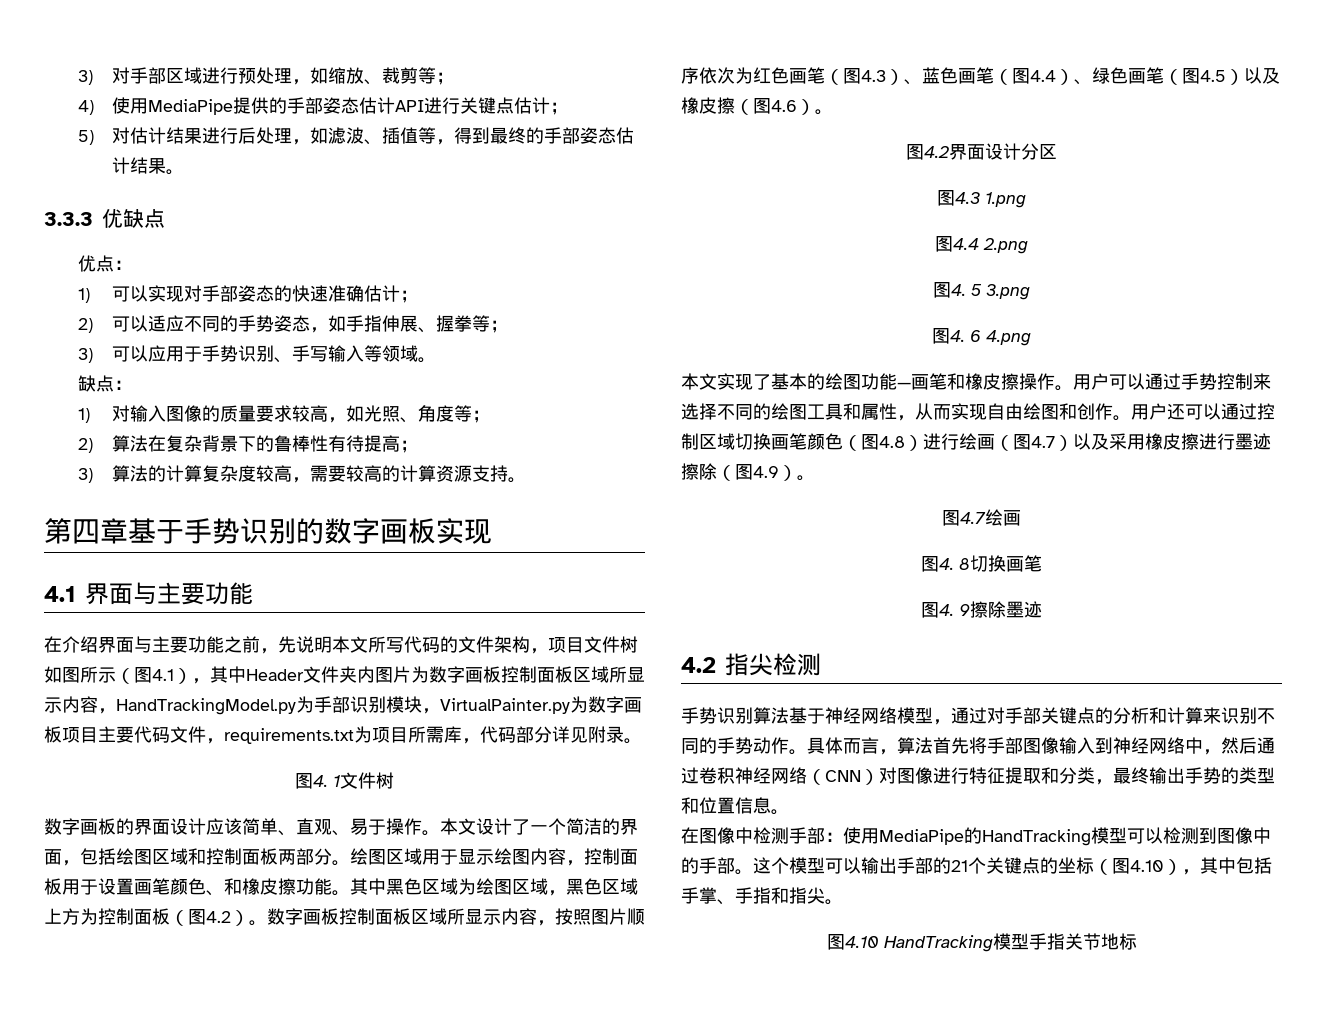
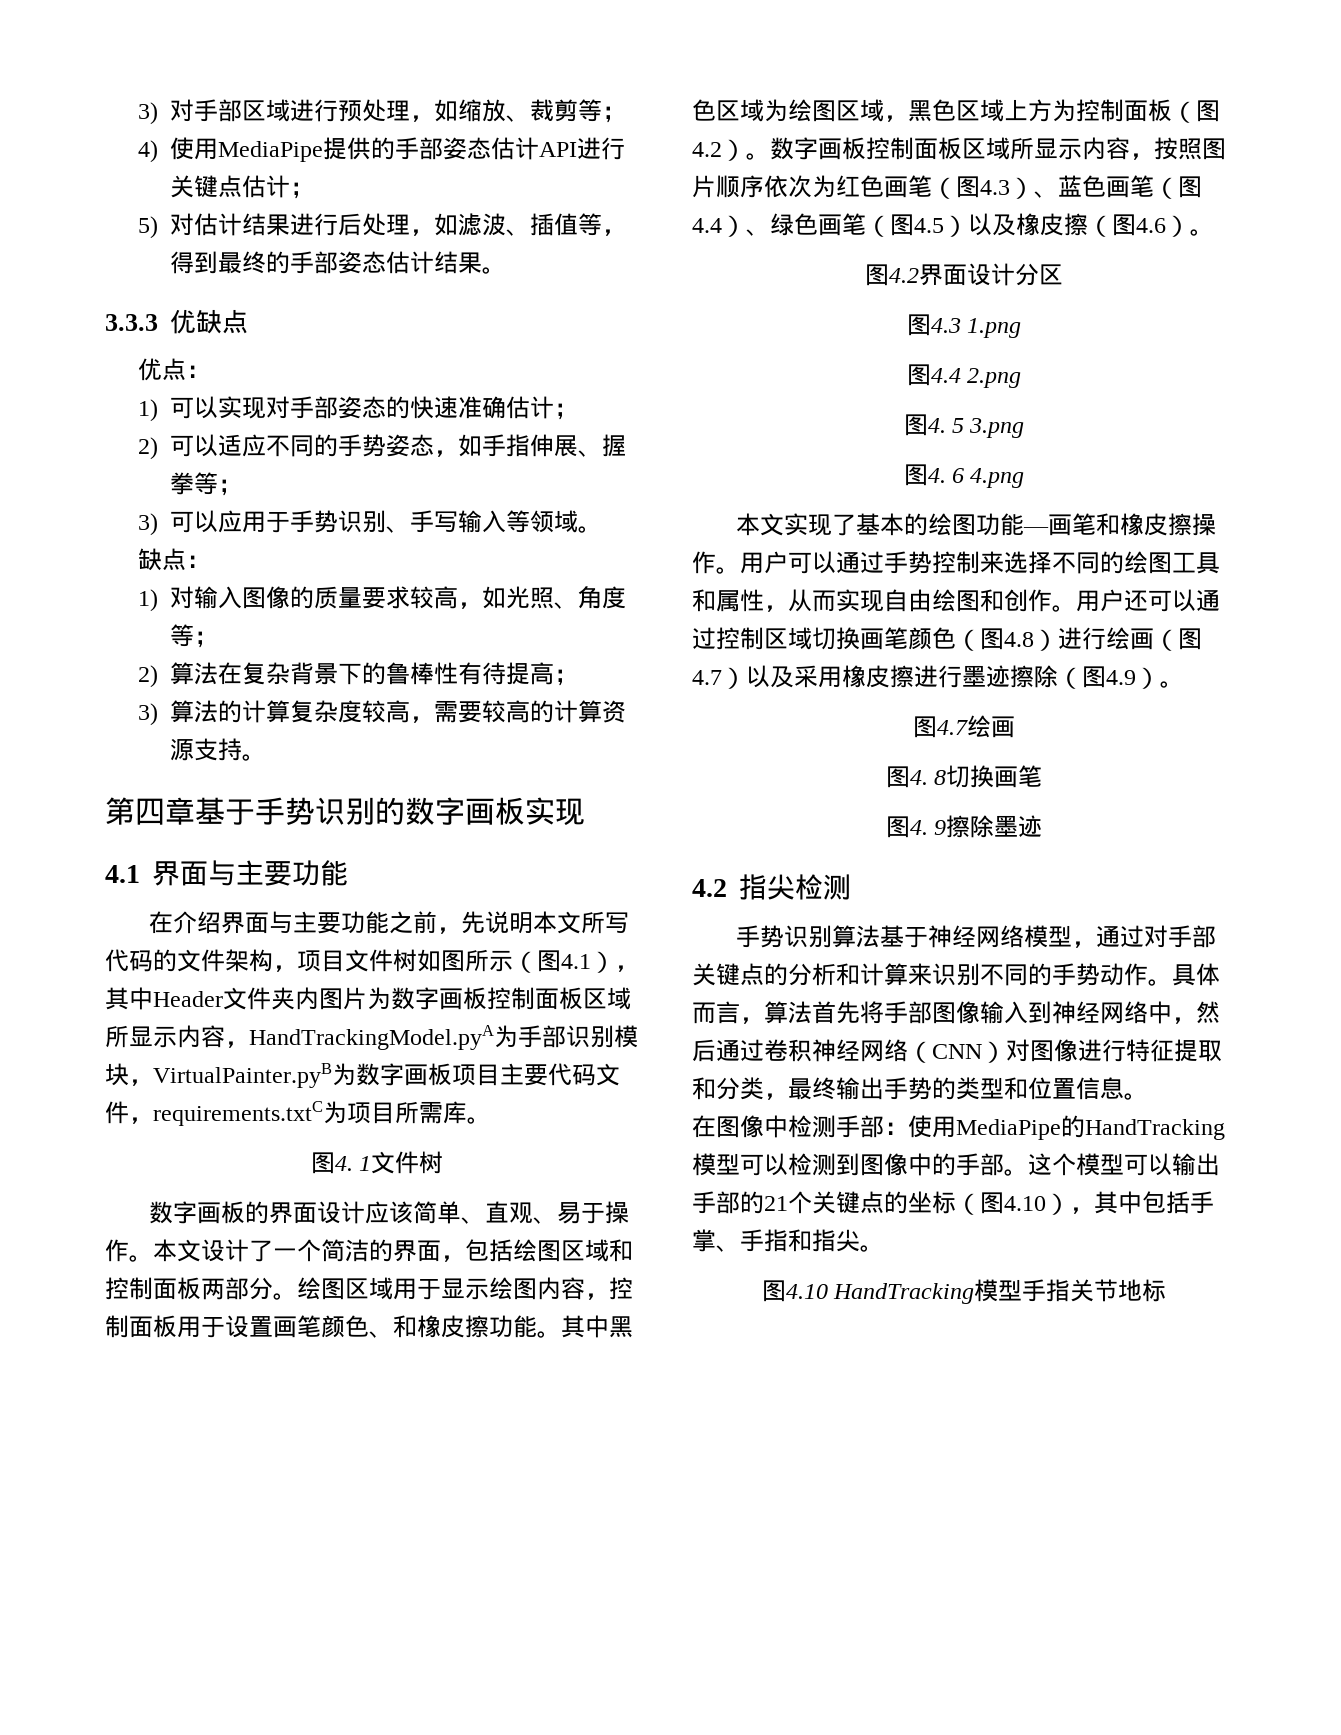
- 在介绍界面与主要功能之前，先说明本文所写代码的文件架构，项目文件树如图所示（图4.1），其中Header文件夹内图片为数字画板控制面板区域所显示内容，HandTrackingModel.py为手部识别模块，VirtualPainter.py为数字画板项目主要代码文件，requirements.txt为项目所需库，代码部分详见附录。
+ 在介绍界面与主要功能之前，先说明本文所写代码的文件架构，项目文件树如图所示（图4.1），其中Header文件夹内图片为数字画板控制面板区域所显示内容，HandTrackingModel.pyA为手部识别模块，VirtualPainter.pyB为数字画板项目主要代码文件，requirements.txtC为项目所需库。

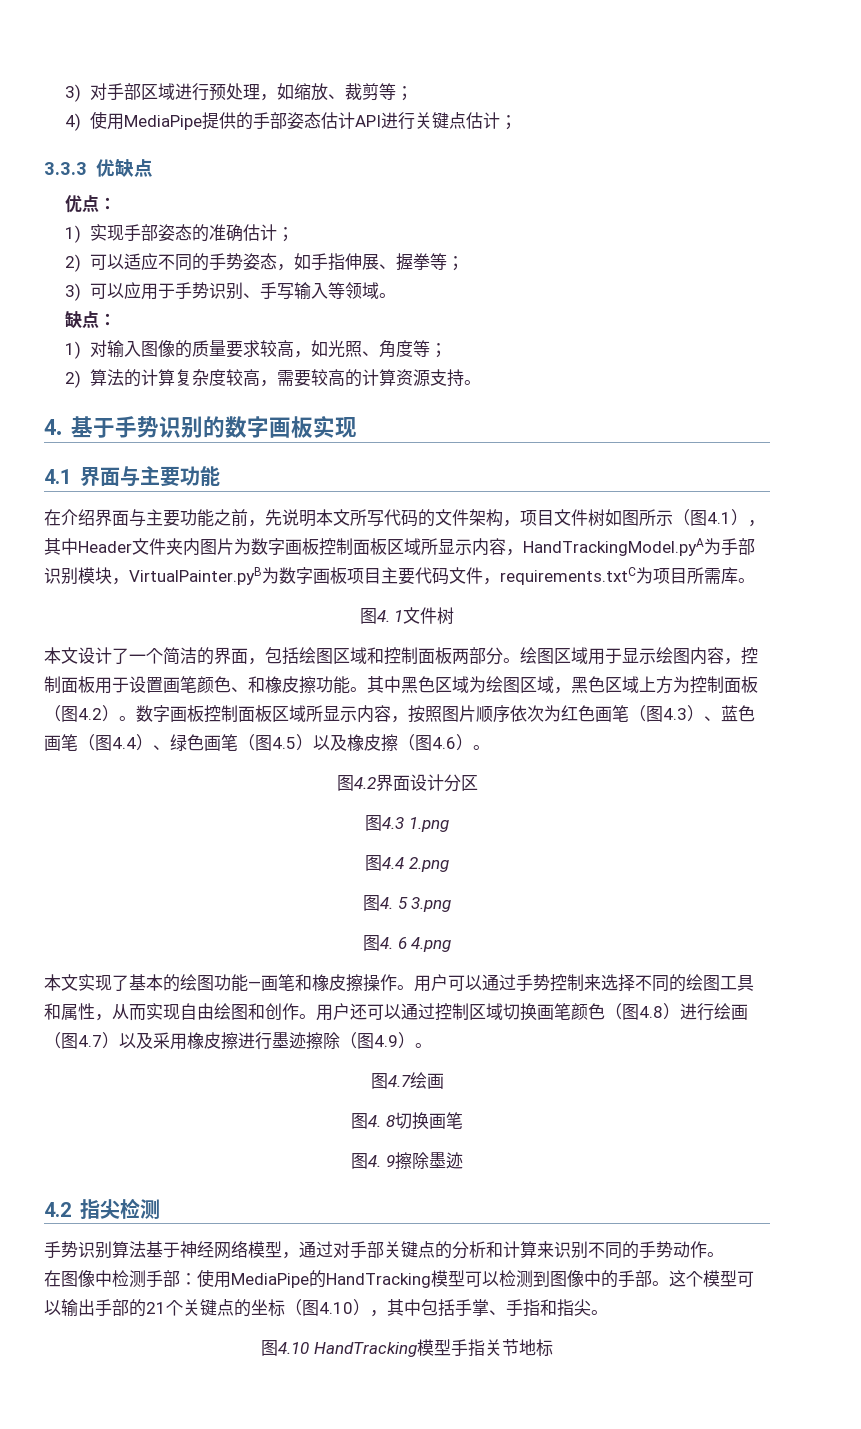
- 5)对估计结果进行后处理，如滤波、插值等，得到最终的手部姿态估计结果。
- 1)可以实现对手部姿态的快速准确估计；
+ 1)实现手部姿态的准确估计；
- 2)算法在复杂背景下的鲁棒性有待提高；
- 3)算法的计算复杂度较高，需要较高的计算资源支持。
+ 2)算法的计算复杂度较高，需要较高的计算资源支持。
- 第四章基于手势识别的数字画板实现
+ 4.基于手势识别的数字画板实现
- 数字画板的界面设计应该简单、直观、易于操作。
- 具体而言，算法首先将手部图像输入到神经网络中，然后通过卷积神经网络（CNN）对图像进行特征提取和分类，最终输出手势的类型和位置信息。

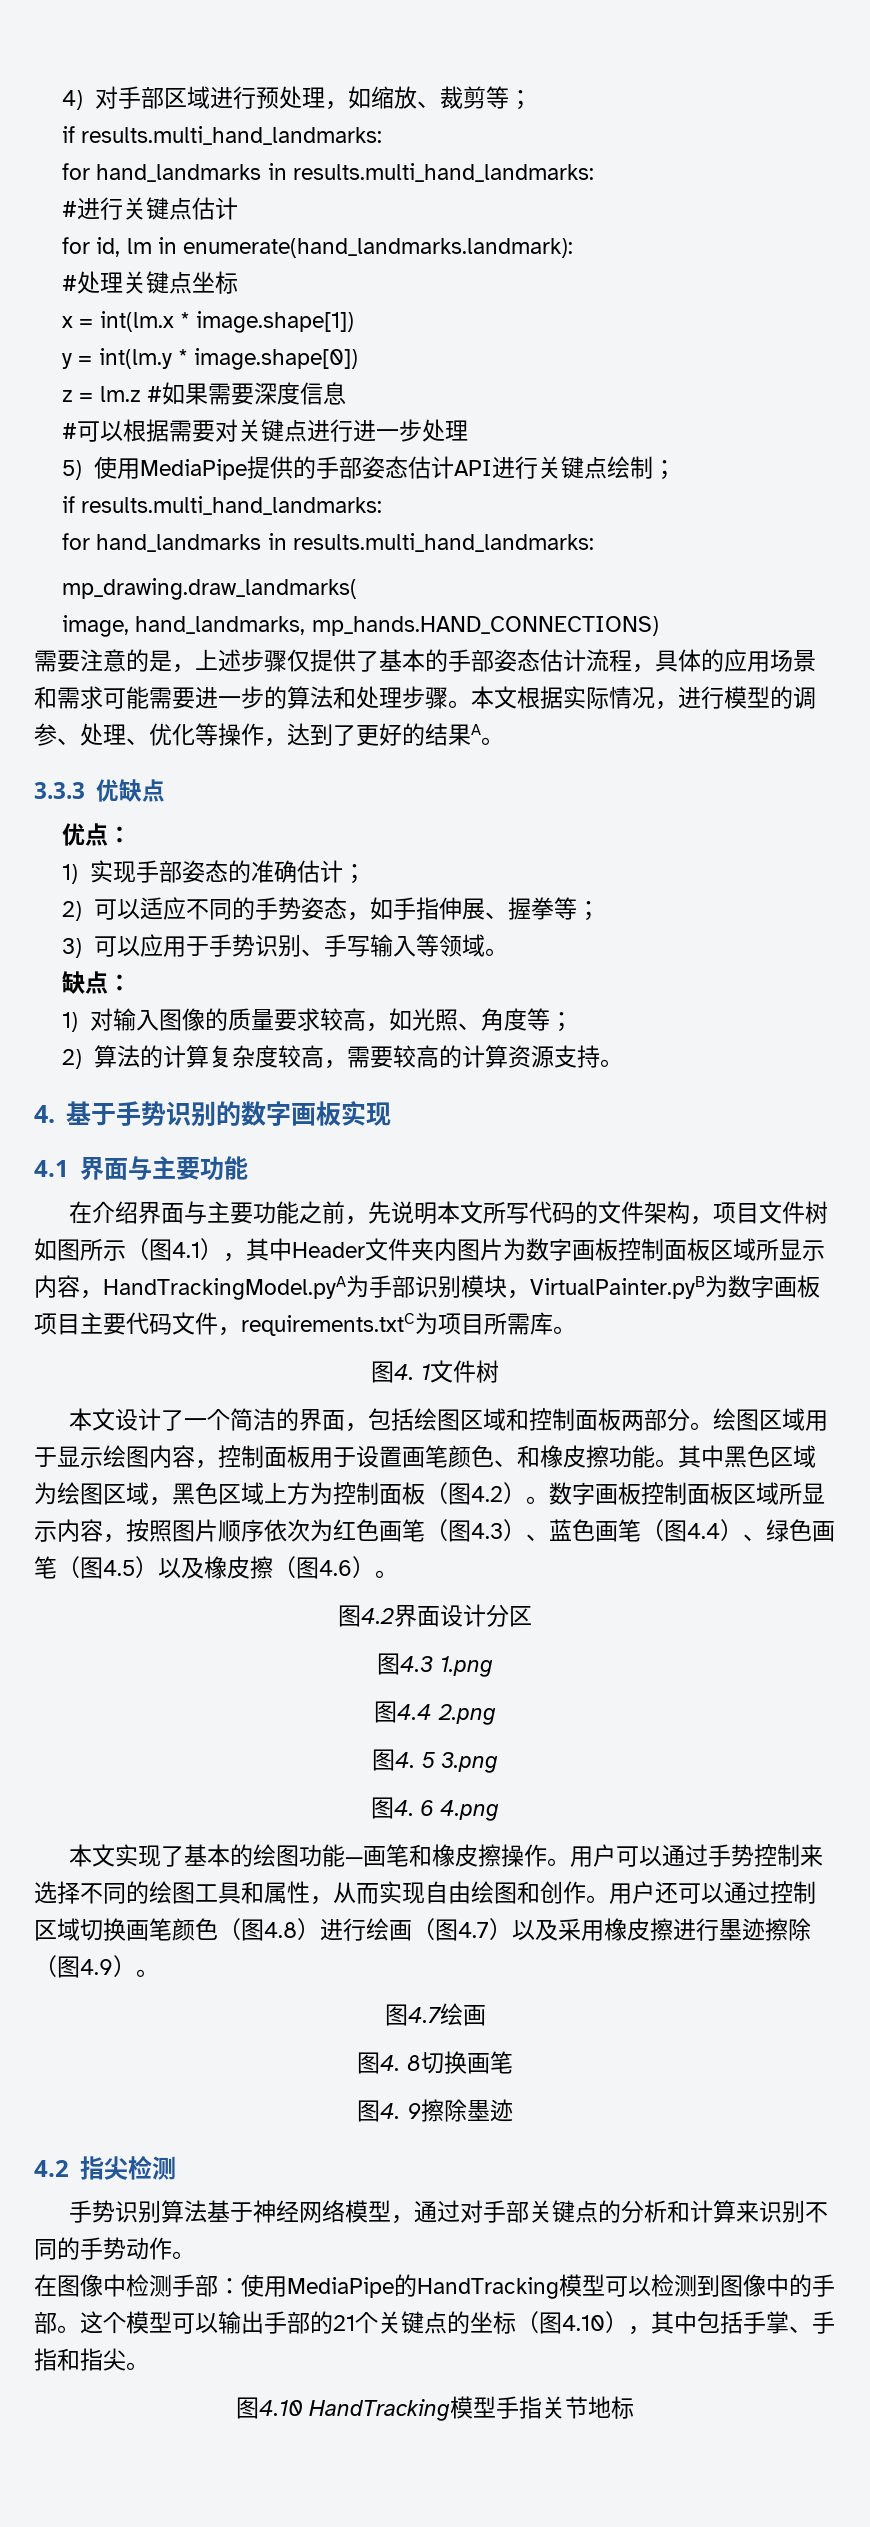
- 3)对手部区域进行预处理，如缩放、裁剪等；
- 4)使用MediaPipe提供的手部姿态估计API进行关键点估计；
+ 4)对手部区域进行预处理，如缩放、裁剪等；
+ if results.multi_hand_landmarks:
+ for hand_landmarks in results.multi_hand_landmarks:
+ #进行关键点估计
+ for id, lm in enumerate(hand_landmarks.landmark):
+ #处理关键点坐标
+ x = int(lm.x * image.shape[1])
+ y = int(lm.y * image.shape[0])
+ z = lm.z #如果需要深度信息
+ #可以根据需要对关键点进行进一步处理
+ 5)使用MediaPipe提供的手部姿态估计API进行关键点绘制；
+ if results.multi_hand_landmarks:
+ for hand_landmarks in results.multi_hand_landmarks:
+ mp_drawing.draw_landmarks(
+ image, hand_landmarks, mp_hands.HAND_CONNECTIONS)
+ 需要注意的是，上述步骤仅提供了基本的手部姿态估计流程，具体的应用场景和需求可能需要进一步的算法和处理步骤。本文根据实际情况，进行模型的调参、处理、优化等操作，达到了更好的结果A。

